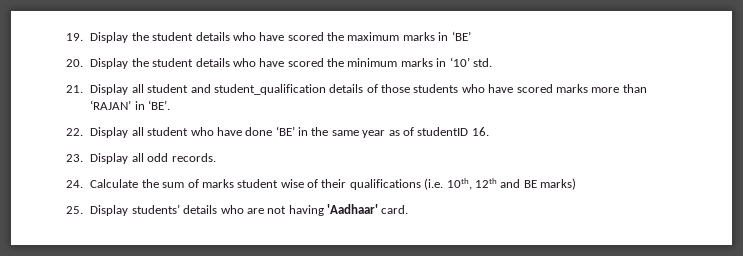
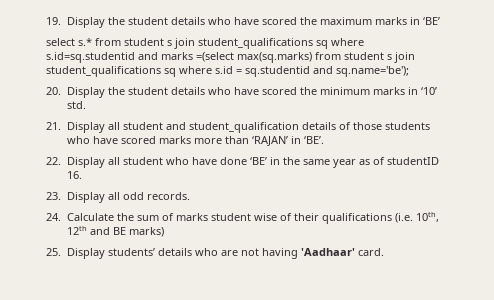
+ select s.* from student s join student_qualifications sq where s.id=sq.studentid and marks =(select max(sq.marks) from student s join student_qualifications sq where s.id = sq.studentid and sq.name='be');

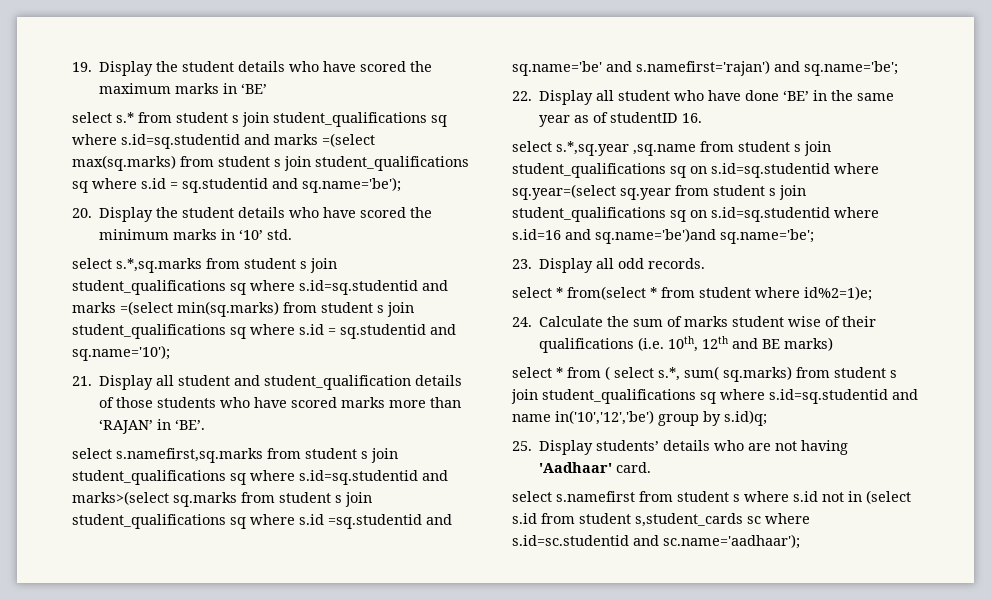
+ select s.*,sq.marks from student s join student_qualifications sq where s.id=sq.studentid and marks =(select min(sq.marks) from student s join student_qualifications sq where s.id = sq.studentid and sq.name='10');
+ select s.namefirst,sq.marks from student s join student_qualifications sq where s.id=sq.studentid and marks>(select sq.marks from student s join student_qualifications sq where s.id =sq.studentid and sq.name='be' and s.namefirst='rajan') and sq.name='be';
+ select s.*,sq.year ,sq.name from student s join student_qualifications sq on s.id=sq.studentid where sq.year=(select sq.year from student s join student_qualifications sq on s.id=sq.studentid where s.id=16 and sq.name='be')and sq.name='be';
+ select * from(select * from student where id%2=1)e;
+ select * from ( select s.*, sum( sq.marks) from student s join student_qualifications sq where s.id=sq.studentid and name in('10','12','be') group by s.id)q;
+ select s.namefirst from student s where s.id not in (select s.id from student s,student_cards sc where s.id=sc.studentid and sc.name='aadhaar');

